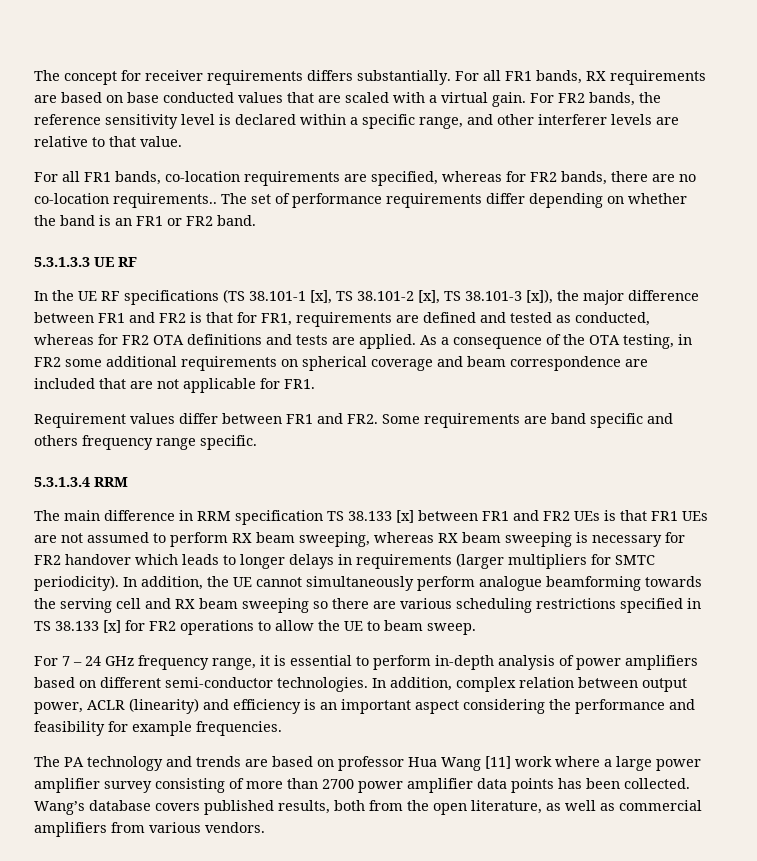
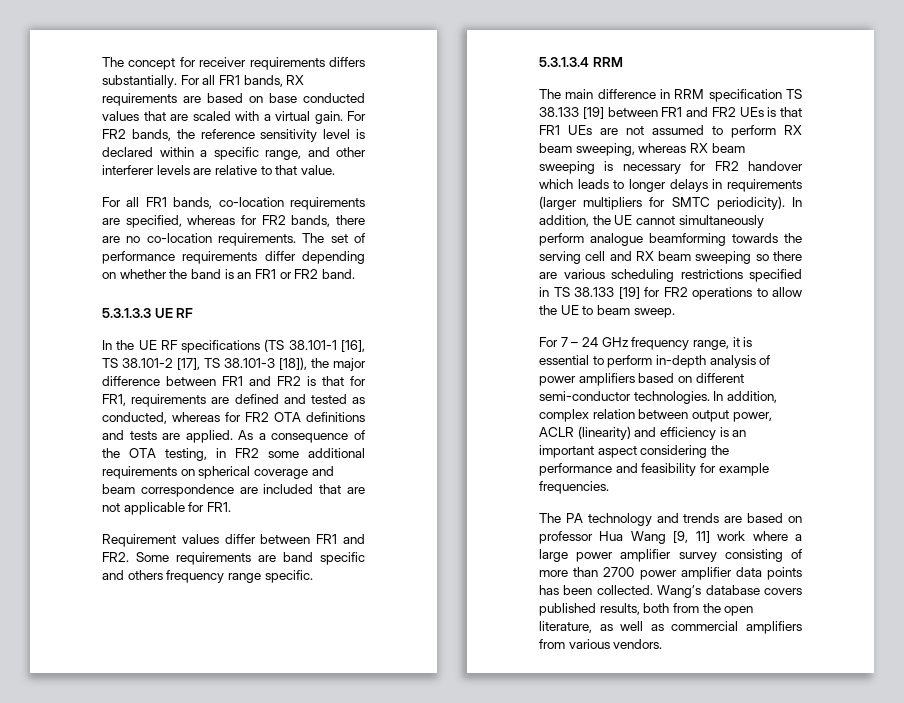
- For all FR1 bands, co-location requirements are specified, whereas for FR2 bands, there are no co-location requirements..
+ For all FR1 bands, co-location requirements are specified, whereas for FR2 bands, there are no co-location requirements.
- In the UE RF specifications (TS 38.101-1 [x], TS 38.101-2 [x], TS 38.101-3 [x]), the major difference between FR1 and FR2 is that for FR1, requirements are defined and tested as conducted, whereas for FR2 OTA definitions and tests are applied.
+ In the UE RF specifications (TS 38.101-1 [16], TS 38.101-2 [17], TS 38.101-3 [18]), the major difference between FR1 and FR2 is that for FR1, requirements are defined and tested as conducted, whereas for FR2 OTA definitions and tests are applied.
- The main difference in RRM specification TS 38.133 [x] between FR1 and FR2 UEs is that FR1 UEs are not assumed to perform RX beam sweeping, whereas RX beam sweeping is necessary for FR2 handover which leads to longer delays in requirements (larger multipliers for SMTC periodicity).
+ The main difference in RRM specification TS 38.133 [19] between FR1 and FR2 UEs is that FR1 UEs are not assumed to perform RX beam sweeping, whereas RX beam sweeping is necessary for FR2 handover which leads to longer delays in requirements (larger multipliers for SMTC periodicity).
- In addition, the UE cannot simultaneously perform analogue beamforming towards the serving cell and RX beam sweeping so there are various scheduling restrictions specified in TS 38.133 [x] for FR2 operations to allow the UE to beam sweep.
+ In addition, the UE cannot simultaneously perform analogue beamforming towards the serving cell and RX beam sweeping so there are various scheduling restrictions specified in TS 38.133 [19] for FR2 operations to allow the UE to beam sweep.
- The PA technology and trends are based on professor Hua Wang [11] work where a large power amplifier survey consisting of more than 2700 power amplifier data points has been collected.
+ The PA technology and trends are based on professor Hua Wang [9, 11] work where a large power amplifier survey consisting of more than 2700 power amplifier data points has been collected.

